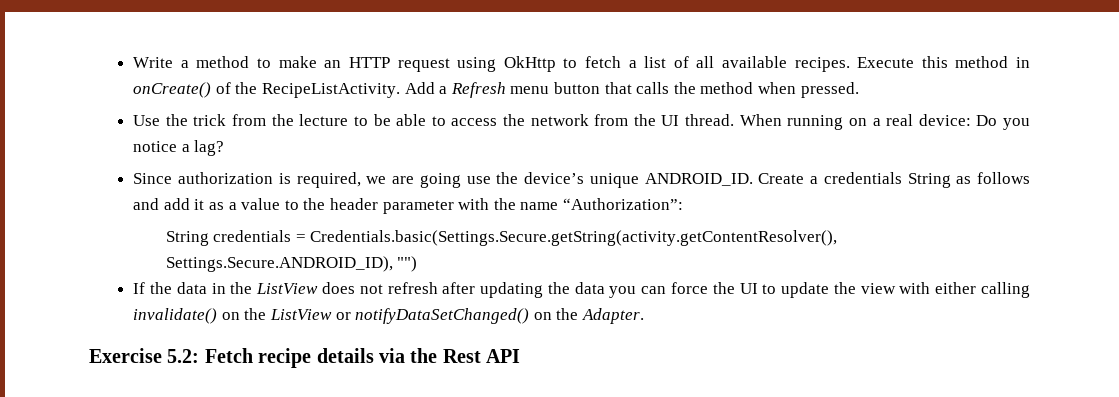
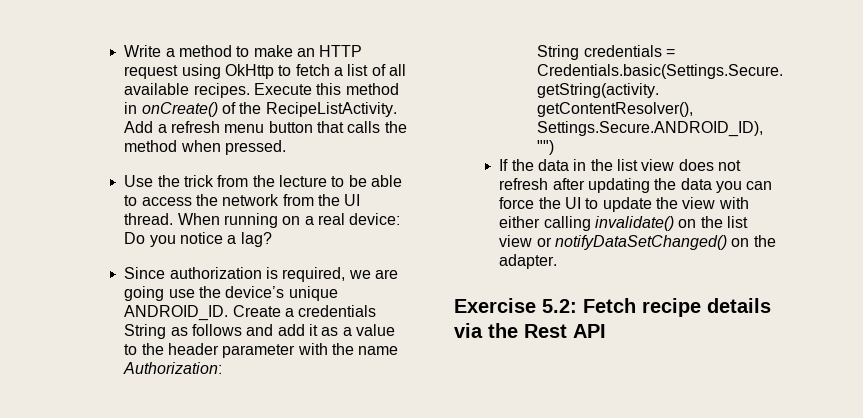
- Add a Refresh menu button that calls the method when pressed.
+ Add a refresh menu button that calls the method when pressed.
- Create a credentials String as follows and add it as a value to the header parameter with the name “Authorization”:
+ Create a credentials String as follows and add it as a value to the header parameter with the name Authorization:
- If the data in the ListView does not refresh after updating the data you can force the UI to update the view with either calling invalidate() on the ListView or notifyDataSetChanged() on the Adapter.
+ If the data in the list view does not refresh after updating the data you can force the UI to update the view with either calling invalidate() on the list view or notifyDataSetChanged() on the adapter.

